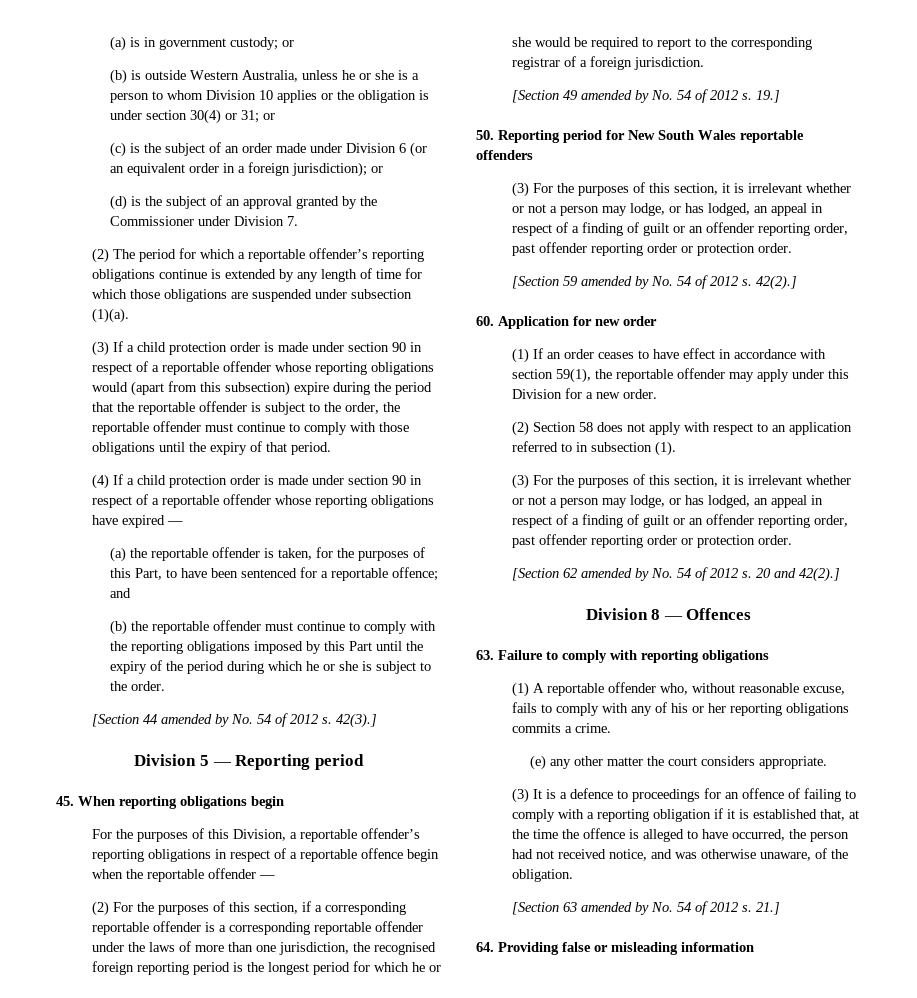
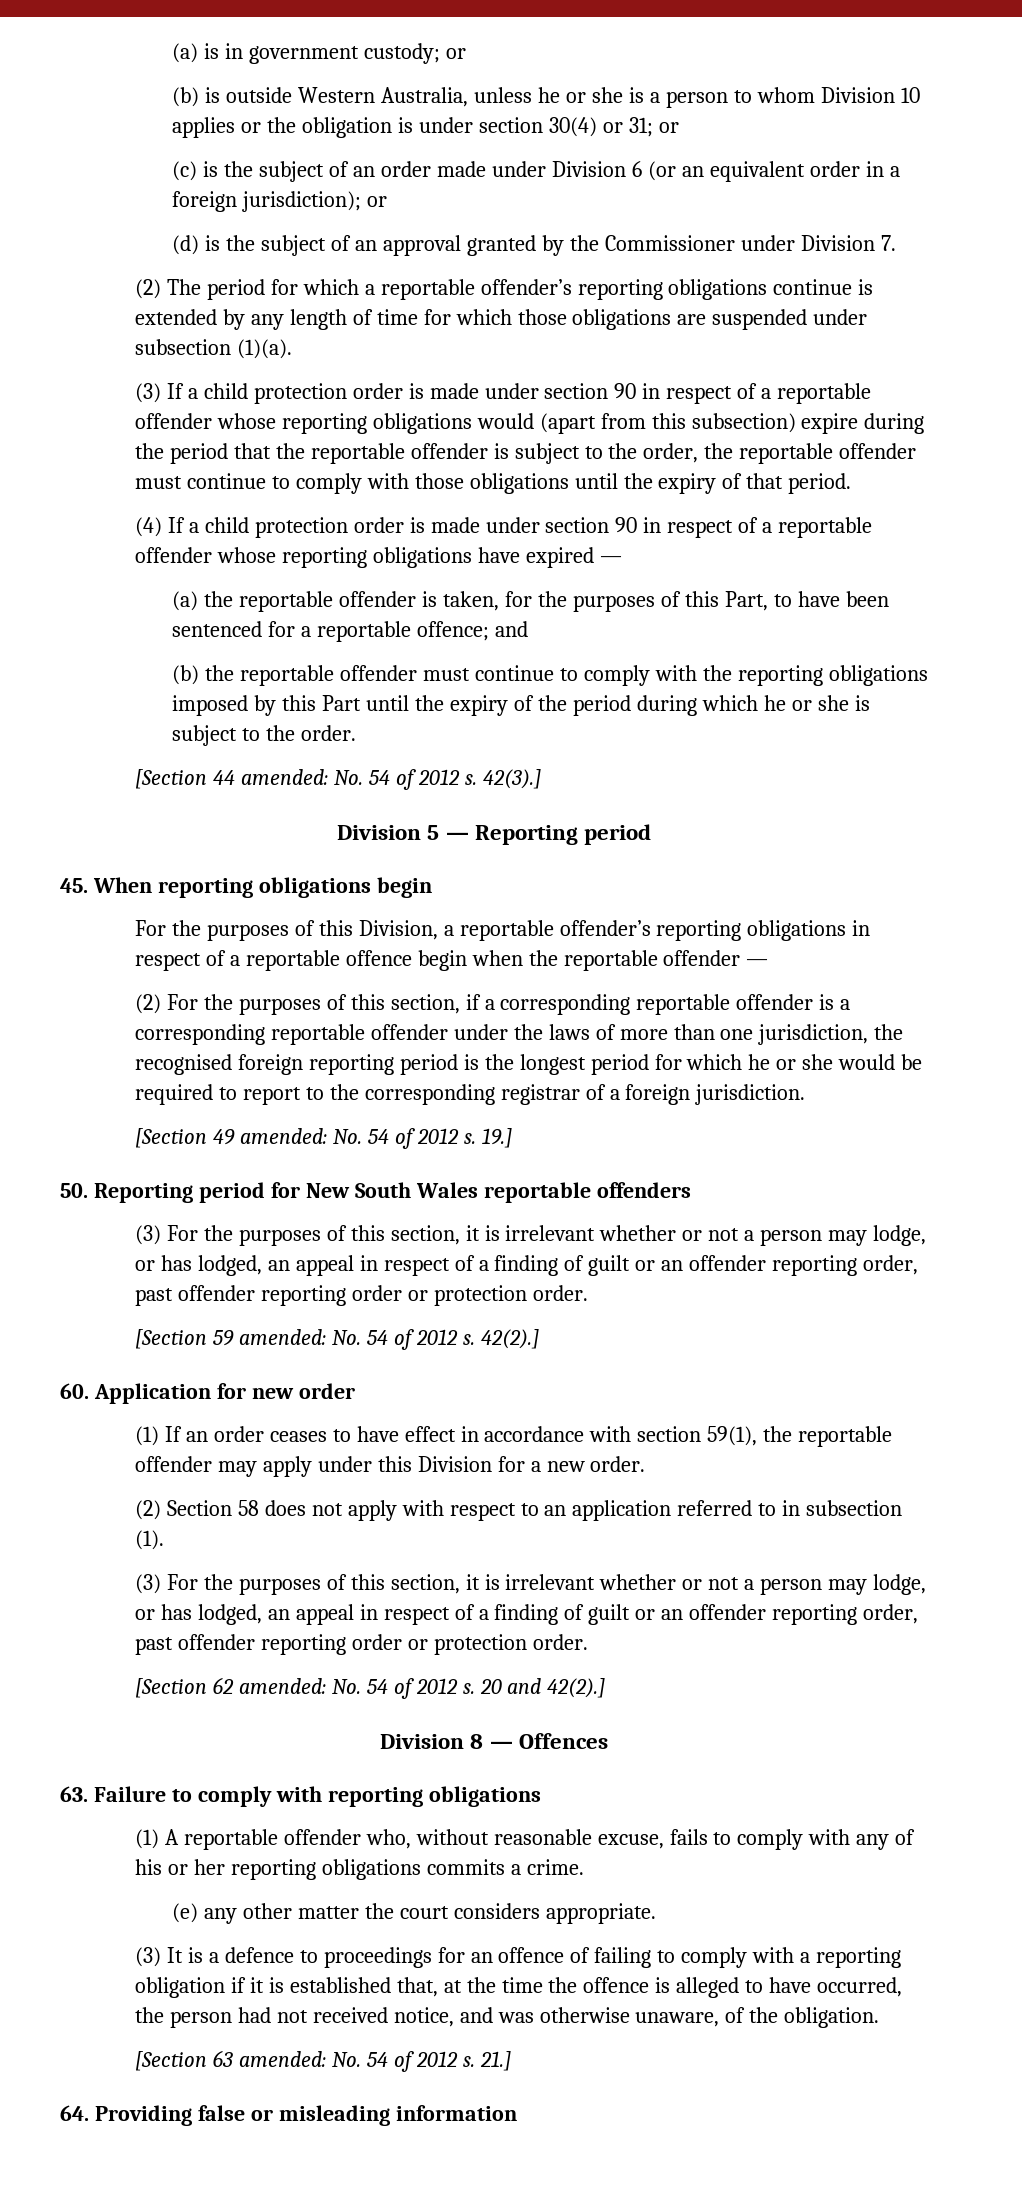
- [Section 44 amended by No. 54 of 2012 s.
+ [Section 44 amended: No. 54 of 2012 s.
- [Section 49 amended by No. 54 of 2012 s.
+ [Section 49 amended: No. 54 of 2012 s.
- [Section 59 amended by No. 54 of 2012 s.
+ [Section 59 amended: No. 54 of 2012 s.
- [Section 62 amended by No. 54 of 2012 s.
+ [Section 62 amended: No. 54 of 2012 s.
- [Section 63 amended by No. 54 of 2012 s.
+ [Section 63 amended: No. 54 of 2012 s.

